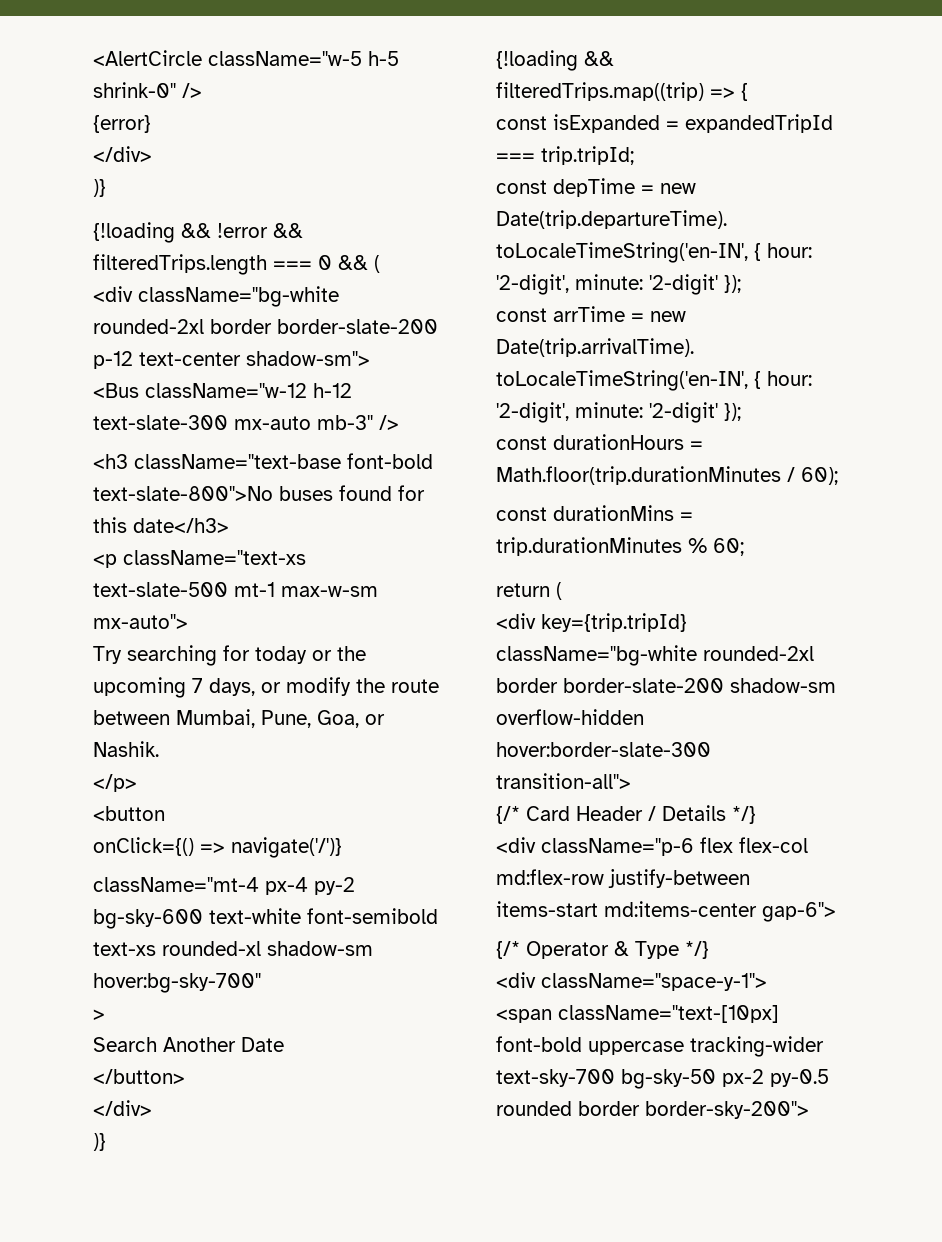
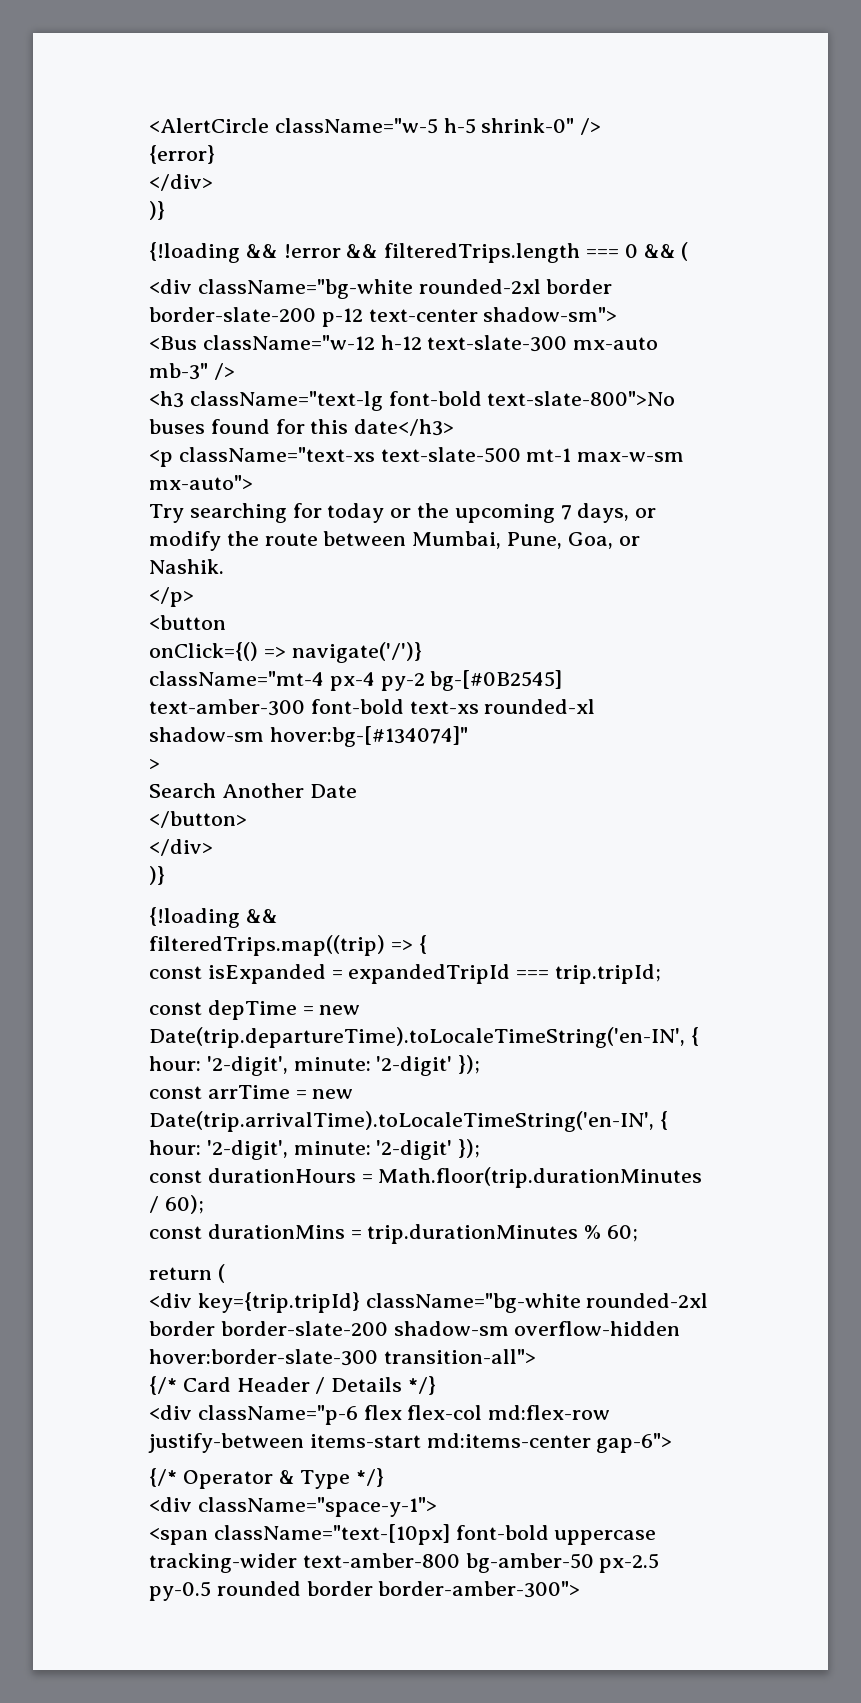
- <h3 className="text-base font-bold text-slate-800">No buses found for this date</h3>
+ <h3 className="text-lg font-bold text-slate-800">No buses found for this date</h3>
- className="mt-4 px-4 py-2 bg-sky-600 text-white font-semibold text-xs rounded-xl shadow-sm hover:bg-sky-700"
+ className="mt-4 px-4 py-2 bg-[#0B2545] text-amber-300 font-bold text-xs rounded-xl shadow-sm hover:bg-[#134074]"
- <span className="text-[10px] font-bold uppercase tracking-wider text-sky-700 bg-sky-50 px-2 py-0.5 rounded border border-sky-200">
+ <span className="text-[10px] font-bold uppercase tracking-wider text-amber-800 bg-amber-50 px-2.5 py-0.5 rounded border border-amber-300">

